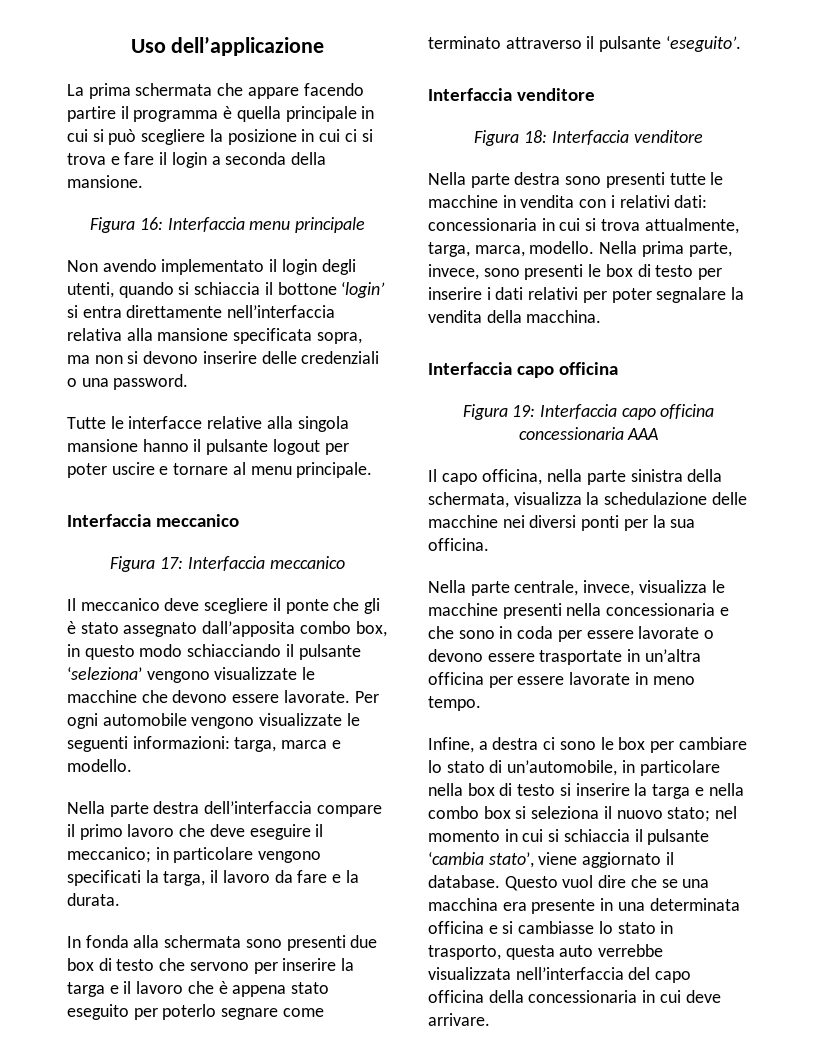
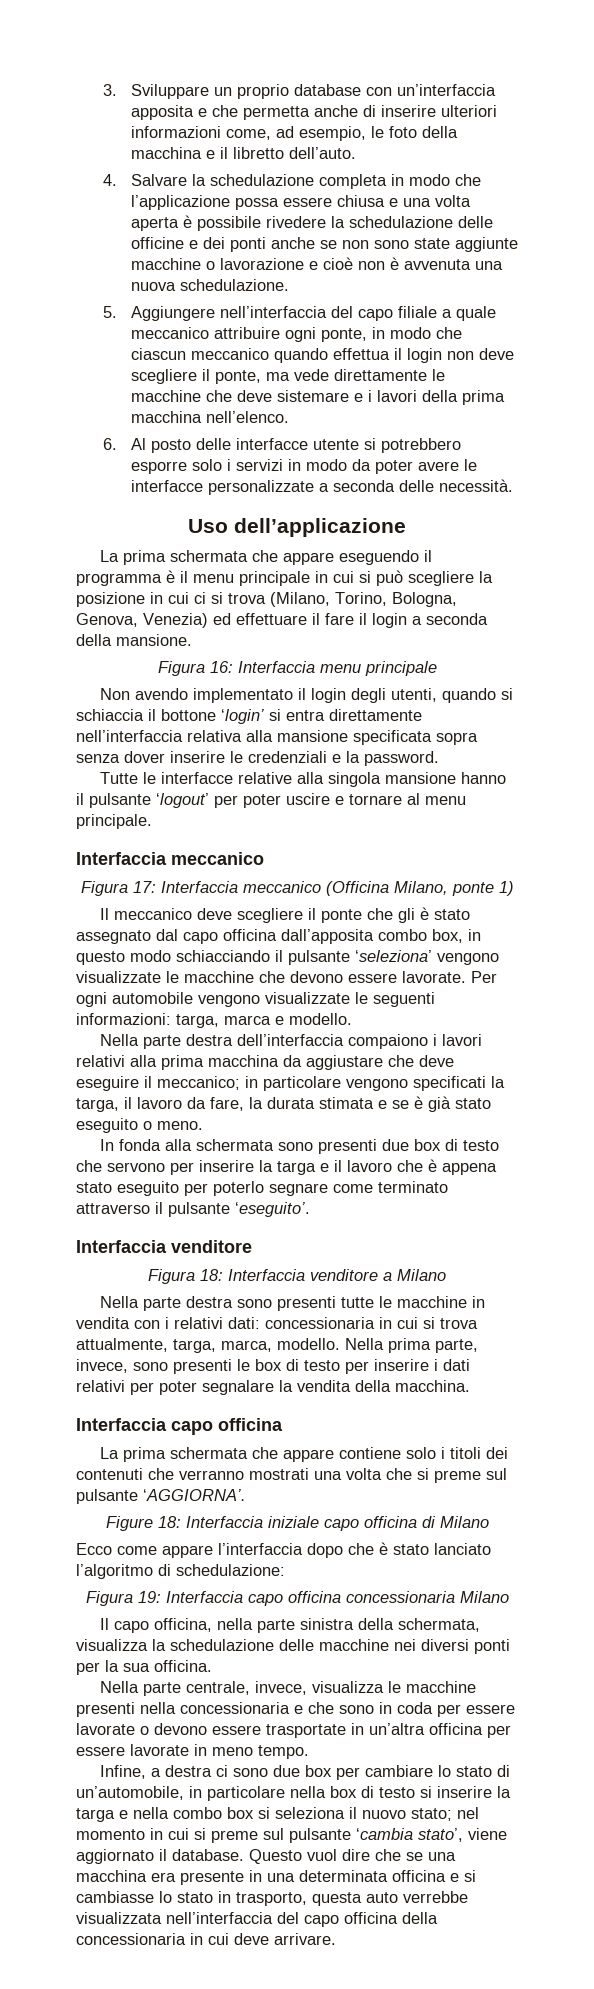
+ 3. Sviluppare un proprio database con un’interfaccia apposita e che permetta anche di inserire ulteriori informazioni come, ad esempio, le foto della macchina e il libretto dell’auto.
+ 4. Salvare la schedulazione completa in modo che l’applicazione possa essere chiusa e una volta aperta è possibile rivedere la schedulazione delle officine e dei ponti anche se non sono state aggiunte macchine o lavorazione e cioè non è avvenuta una nuova schedulazione.
+ 5. Aggiungere nell’interfaccia del capo filiale a quale meccanico attribuire ogni ponte, in modo che ciascun meccanico quando effettua il login non deve scegliere il ponte, ma vede direttamente le macchine che deve sistemare e i lavori della prima macchina nell’elenco.
+ 6. Al posto delle interfacce utente si potrebbero esporre solo i servizi in modo da poter avere le interfacce personalizzate a seconda delle necessità.
- La prima schermata che appare facendo partire il programma è quella principale in cui si può scegliere la posizione in cui ci si trova e fare il login a seconda della mansione.
+ La prima schermata che appare eseguendo il programma è il menu principale in cui si può scegliere la posizione in cui ci si trova (Milano, Torino, Bologna, Genova, Venezia) ed effettuare il fare il login a seconda della mansione.
- Non avendo implementato il login degli utenti, quando si schiaccia il bottone ‘login’ si entra direttamente nell’interfaccia relativa alla mansione specificata sopra, ma non si devono inserire delle credenziali o una password.
+ Non avendo implementato il login degli utenti, quando si schiaccia il bottone ‘login’ si entra direttamente nell’interfaccia relativa alla mansione specificata sopra senza dover inserire le credenziali e la password.
- Tutte le interfacce relative alla singola mansione hanno il pulsante logout per poter uscire e tornare al menu principale.
+ Tutte le interfacce relative alla singola mansione hanno il pulsante ‘logout’ per poter uscire e tornare al menu principale.
- Figura 17: Interfaccia meccanico
+ Figura 17: Interfaccia meccanico (Officina Milano, ponte 1)
- Il meccanico deve scegliere il ponte che gli è stato assegnato dall’apposita combo box, in questo modo schiacciando il pulsante ‘seleziona’ vengono visualizzate le macchine che devono essere lavorate.
+ Il meccanico deve scegliere il ponte che gli è stato assegnato dal capo officina dall’apposita combo box, in questo modo schiacciando il pulsante ‘seleziona’ vengono visualizzate le macchine che devono essere lavorate.
- Nella parte destra dell’interfaccia compare il primo lavoro che deve eseguire il meccanico; in particolare vengono specificati la targa, il lavoro da fare e la durata.
+ Nella parte destra dell’interfaccia compaiono i lavori relativi alla prima macchina da aggiustare che deve eseguire il meccanico; in particolare vengono specificati la targa, il lavoro da fare, la durata stimata e se è già stato eseguito o meno.
- Figura 18: Interfaccia venditore
+ Figura 18: Interfaccia venditore a Milano
+ La prima schermata che appare contiene solo i titoli dei contenuti che verranno mostrati una volta che si preme sul pulsante ‘AGGIORNA’.
+ Figure 18: Interfaccia iniziale capo officina di Milano
+ Ecco come appare l’interfaccia dopo che è stato lanciato l’algoritmo di schedulazione:
- Figura 19: Interfaccia capo officina concessionaria AAA
+ Figura 19: Interfaccia capo officina concessionaria Milano
- Infine, a destra ci sono le box per cambiare lo stato di un’automobile, in particolare nella box di testo si inserire la targa e nella combo box si seleziona il nuovo stato; nel momento in cui si schiaccia il pulsante ‘cambia stato’, viene aggiornato il database.
+ Infine, a destra ci sono due box per cambiare lo stato di un’automobile, in particolare nella box di testo si inserire la targa e nella combo box si seleziona il nuovo stato; nel momento in cui si preme sul pulsante ‘cambia stato’, viene aggiornato il database.

